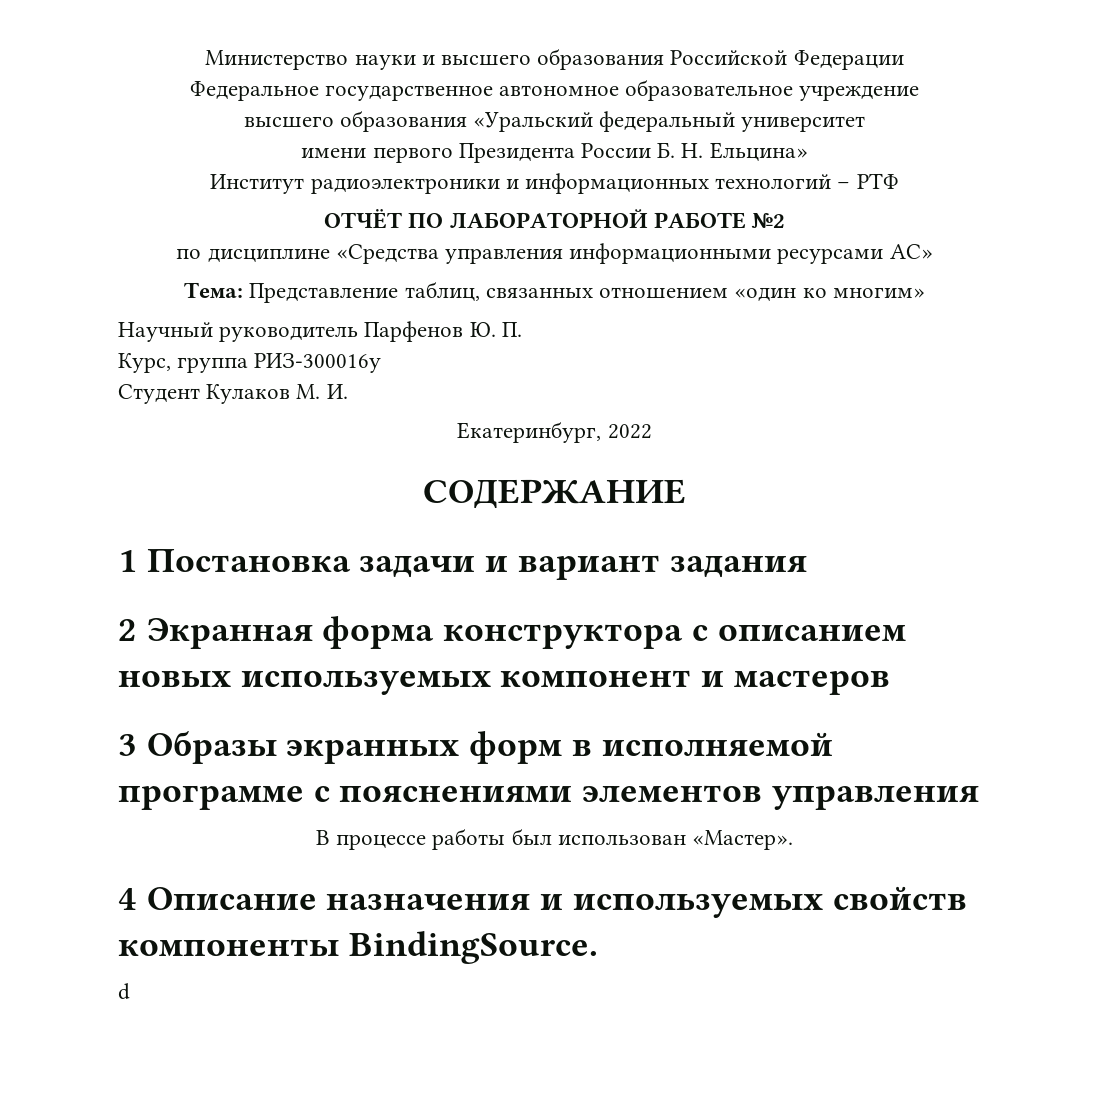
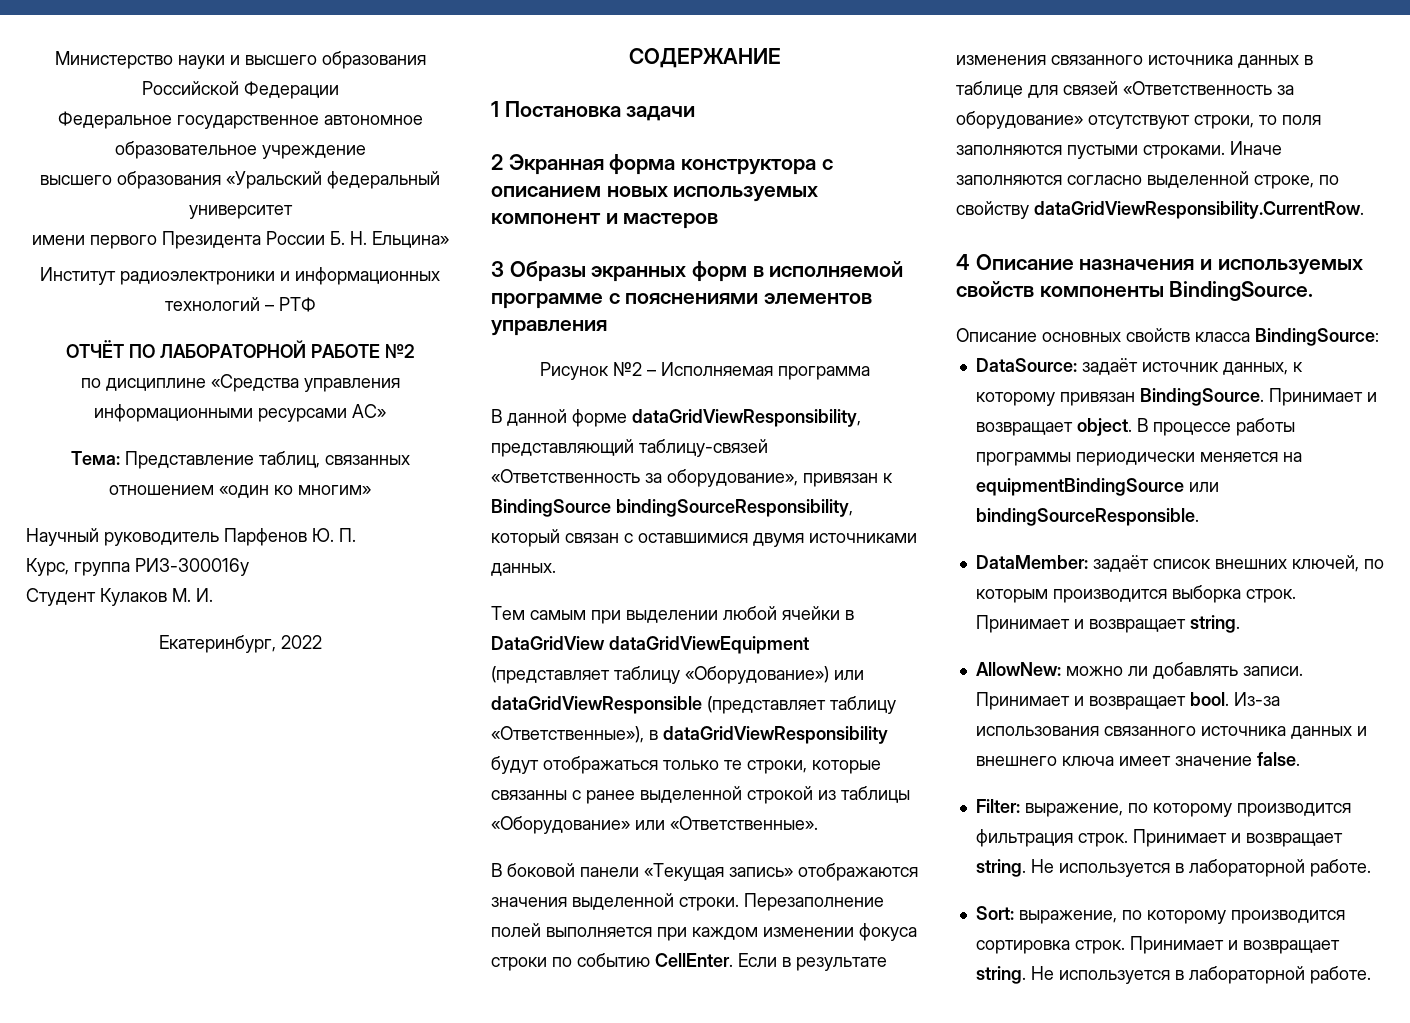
- 1 Постановка задачи и вариант задания
+ 1 Постановка задачи
- В процессе работы был использован «Мастер».
+ Рисунок №2 – Исполняемая программа
+ В данной форме dataGridViewResponsibility, представляющий таблицу-связей «Ответственность за оборудование», привязан к BindingSource bindingSourceResponsibility, который связан с оставшимися двумя источниками данных.
+ Тем самым при выделении любой ячейки в DataGridView dataGridViewEquipment (представляет таблицу «Оборудование») или dataGridViewResponsible (представляет таблицу «Ответственные»), в dataGridViewResponsibility будут отображаться только те строки, которые связанны с ранее выделенной строкой из таблицы «Оборудование» или «Ответственные».
+ В боковой панели «Текущая запись» отображаются значения выделенной строки. Перезаполнение полей выполняется при каждом изменении фокуса строки по событию CellEnter. Если в результате изменения связанного источника данных в таблице для связей «Ответственность за оборудование» отсутствуют строки, то поля заполняются пустыми строками. Иначе заполняются согласно выделенной строке, по свойству dataGridViewResponsibility.CurrentRow.
- d
+ Описание основных свойств класса BindingSource:
+ DataSource: задаёт источник данных, к которому привязан BindingSource. Принимает и возвращает object. В процессе работы программы периодически меняется на equipmentBindingSource или bindingSourceResponsible.
+ DataMember: задаёт список внешних ключей, по которым производится выборка строк. Принимает и возвращает string.
+ AllowNew: можно ли добавлять записи. Принимает и возвращает bool. Из-за использования связанного источника данных и внешнего ключа имеет значение false.
+ Filter: выражение, по которому производится фильтрация строк. Принимает и возвращает string. Не используется в лабораторной работе.
+ Sort: выражение, по которому производится сортировка строк. Принимает и возвращает string. Не используется в лабораторной работе.

